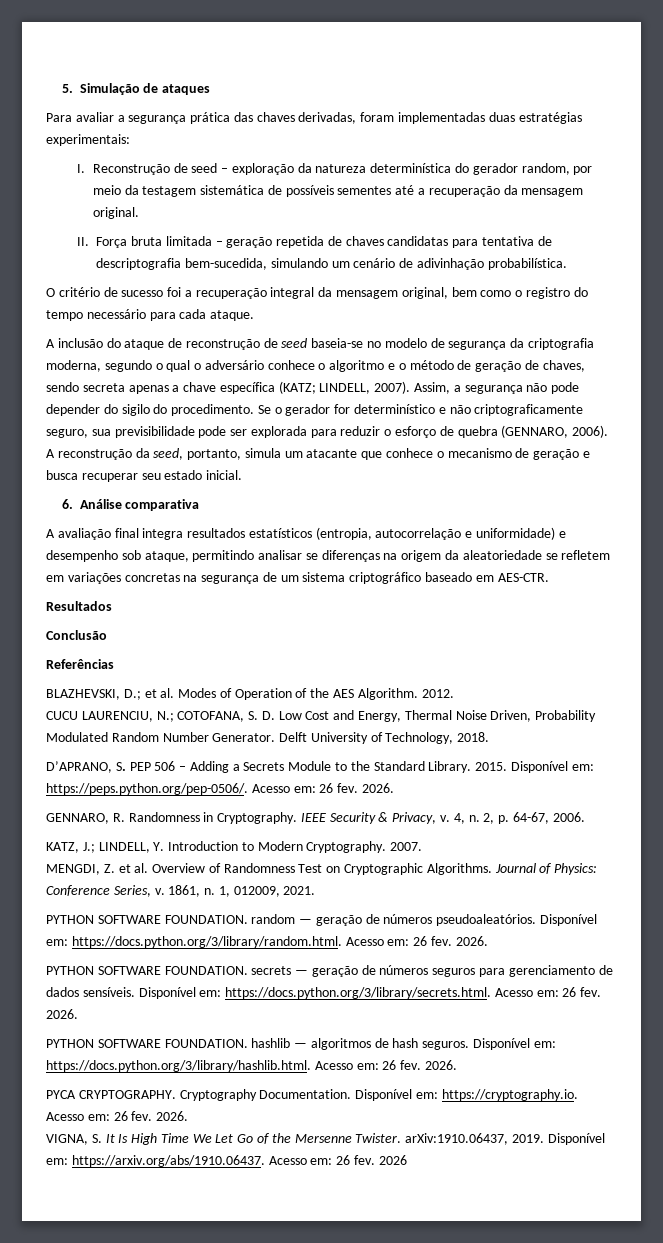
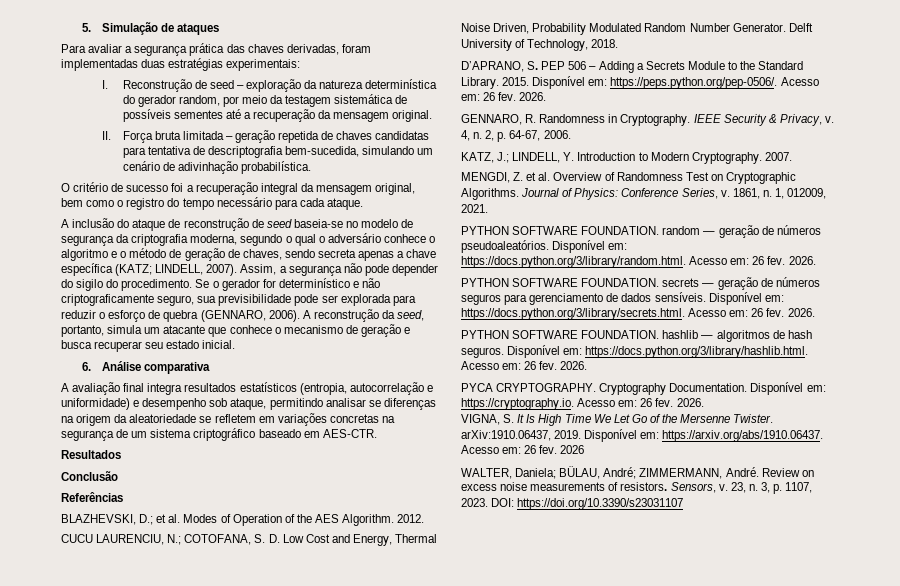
+ WALTER, Daniela; BÜLAU, André; ZIMMERMANN, André. Review on excess noise measurements of resistors. Sensors, v. 23, n. 3, p. 1107, 2023. DOI: https://doi.org/10.3390/s23031107

